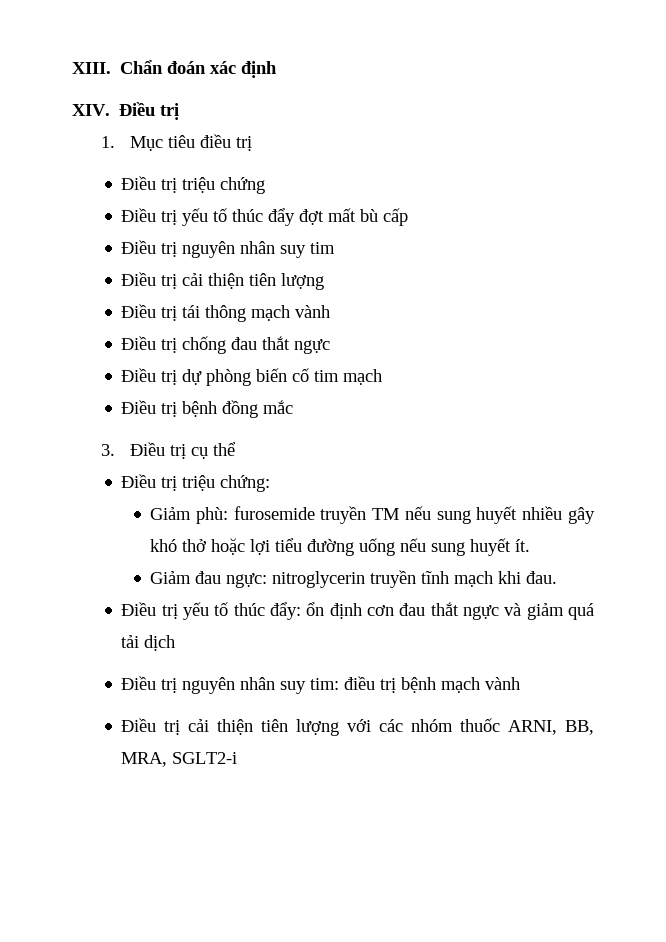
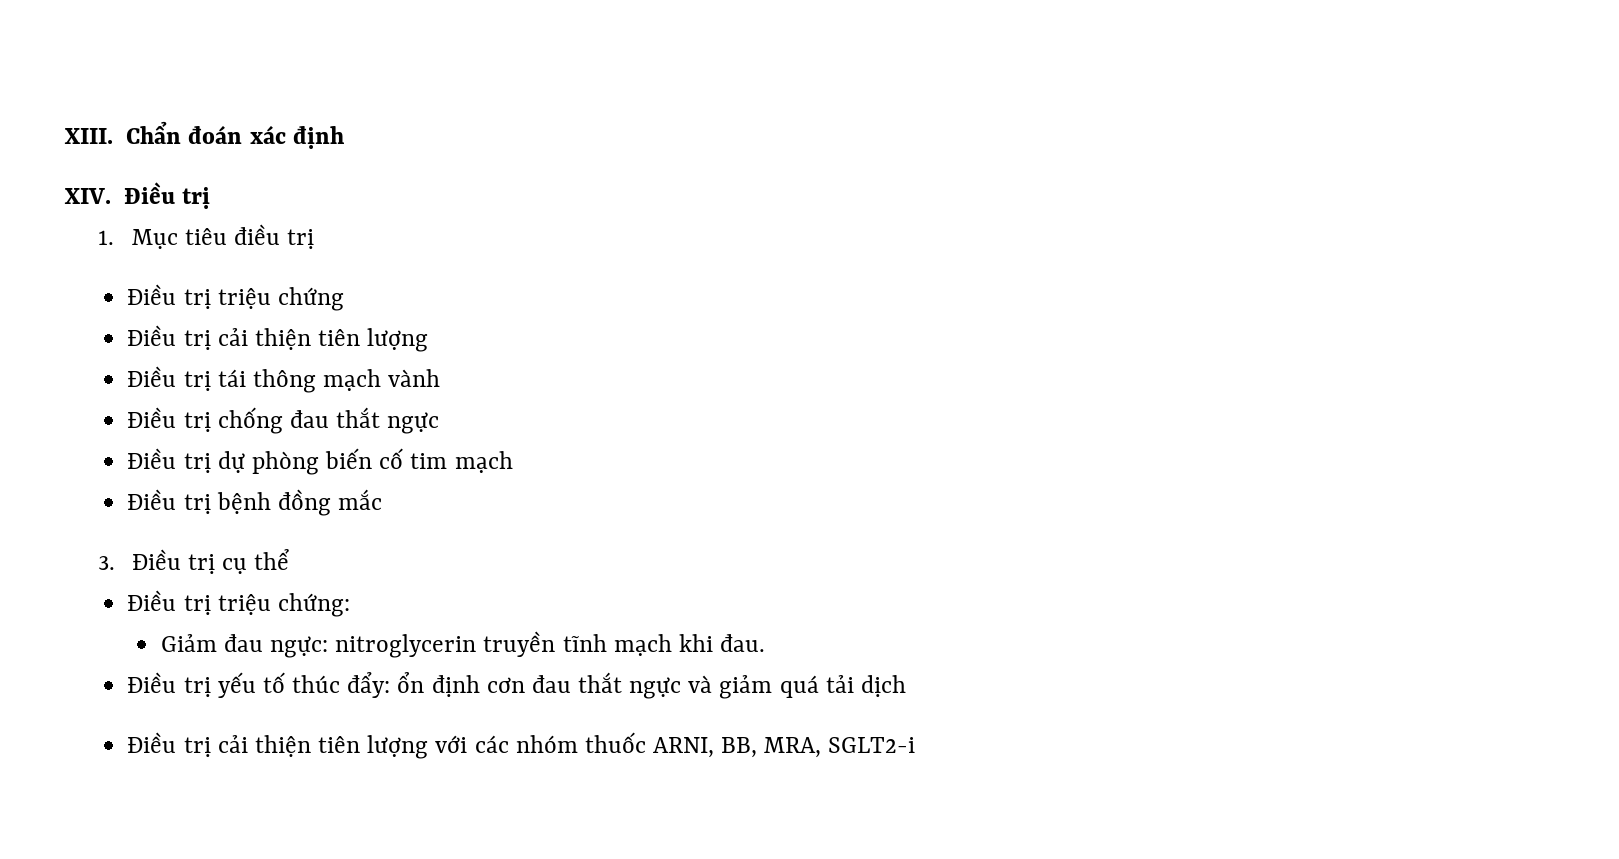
- Điều trị yếu tố thúc đẩy đợt mất bù cấp
- Điều trị nguyên nhân suy tim
- Giảm phù: furosemide truyền TM nếu sung huyết nhiều gây khó thở hoặc lợi tiểu đường uống nếu sung huyết ít.
- Điều trị nguyên nhân suy tim: điều trị bệnh mạch vành

